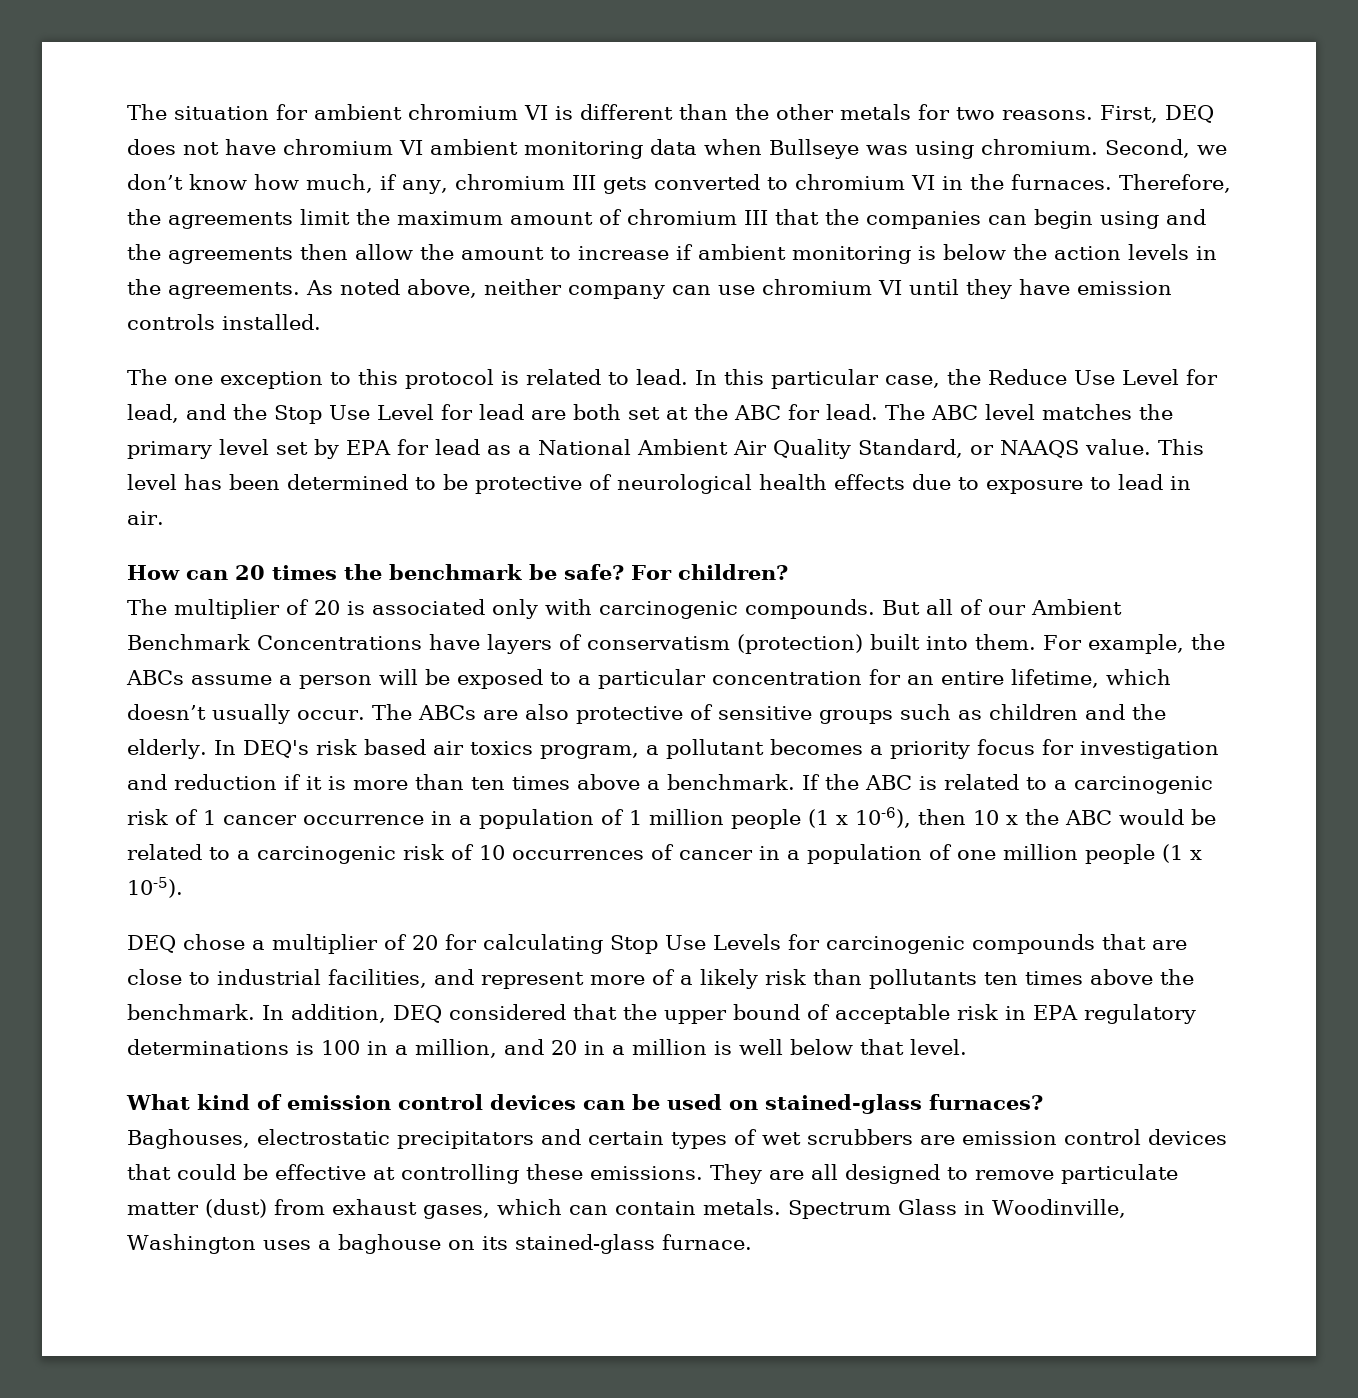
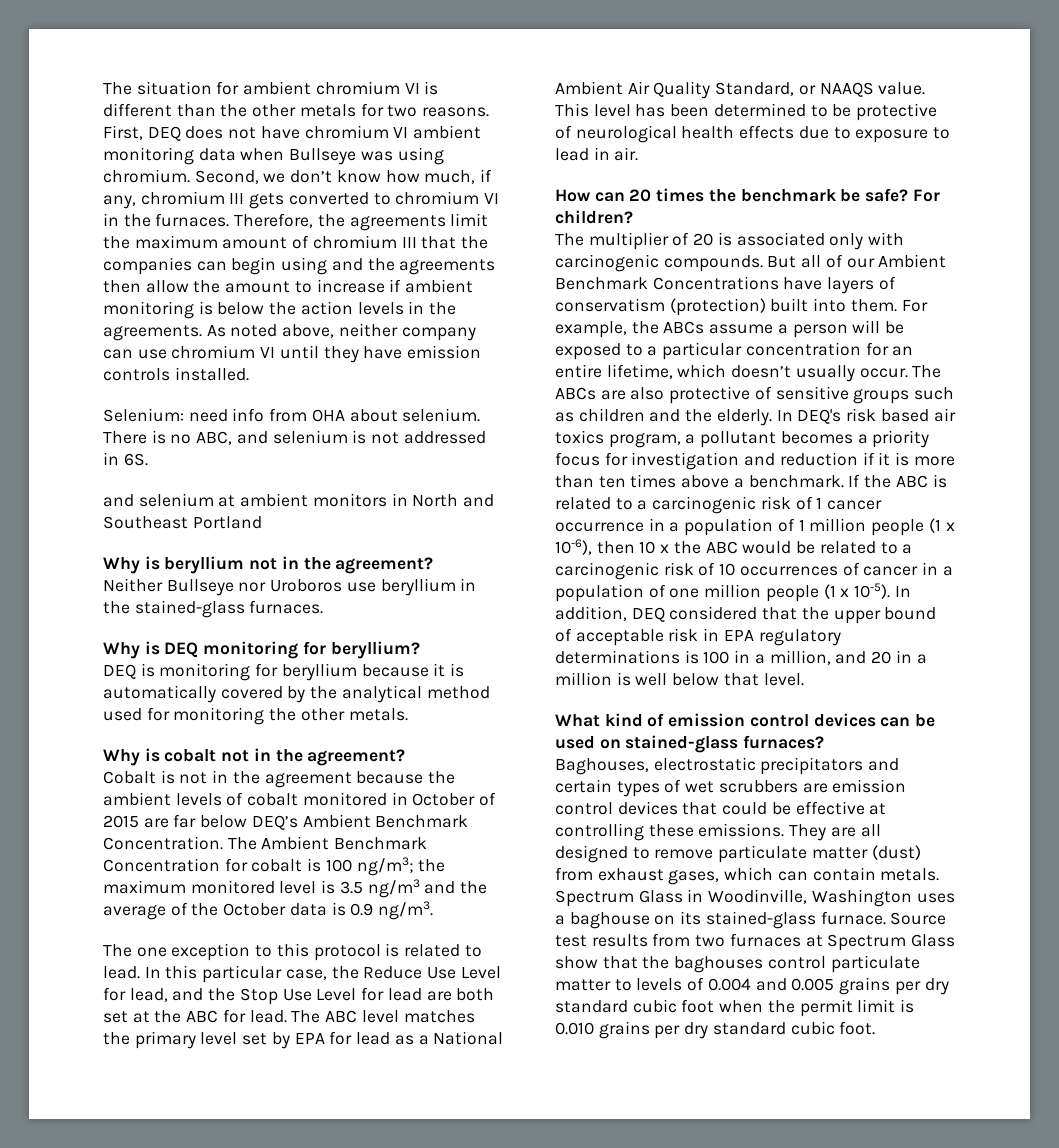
+ Selenium: need info from OHA about selenium. There is no ABC, and selenium is not addressed in 6S.
+ and selenium at ambient monitors in North and Southeast Portland
+ Why is beryllium not in the agreement?
+ Neither Bullseye nor Uroboros use beryllium in the stained-glass furnaces.
+ Why is DEQ monitoring for beryllium?
+ DEQ is monitoring for beryllium because it is automatically covered by the analytical method used for monitoring the other metals.
+ Why is cobalt not in the agreement?
+ Cobalt is not in the agreement because the ambient levels of cobalt monitored in October of 2015 are far below DEQ’s Ambient Benchmark Concentration. The Ambient Benchmark Concentration for cobalt is 100 ng/m3; the maximum monitored level is 3.5 ng/m3 and the average of the October data is 0.9 ng/m3.
- If the ABC is related to a carcinogenic risk of 1 cancer occurrence in a population of 1 million people (1 x 10-6), then 10 x the ABC would be related to a carcinogenic risk of 10 occurrences of cancer in a population of one million people (1 x 10-5).
- DEQ chose a multiplier of 20 for calculating Stop Use Levels for carcinogenic compounds that are close to industrial facilities, and represent more of a likely risk than pollutants ten times above the benchmark. In addition, DEQ considered that the upper bound of acceptable risk in EPA regulatory determinations is 100 in a million, and 20 in a million is well below that level.
+ If the ABC is related to a carcinogenic risk of 1 cancer occurrence in a population of 1 million people (1 x 10-6), then 10 x the ABC would be related to a carcinogenic risk of 10 occurrences of cancer in a population of one million people (1 x 10-5). In addition, DEQ considered that the upper bound of acceptable risk in EPA regulatory determinations is 100 in a million, and 20 in a million is well below that level.
+ Source test results from two furnaces at Spectrum Glass show that the baghouses control particulate matter to levels of 0.004 and 0.005 grains per dry standard cubic foot when the permit limit is 0.010 grains per dry standard cubic foot.

